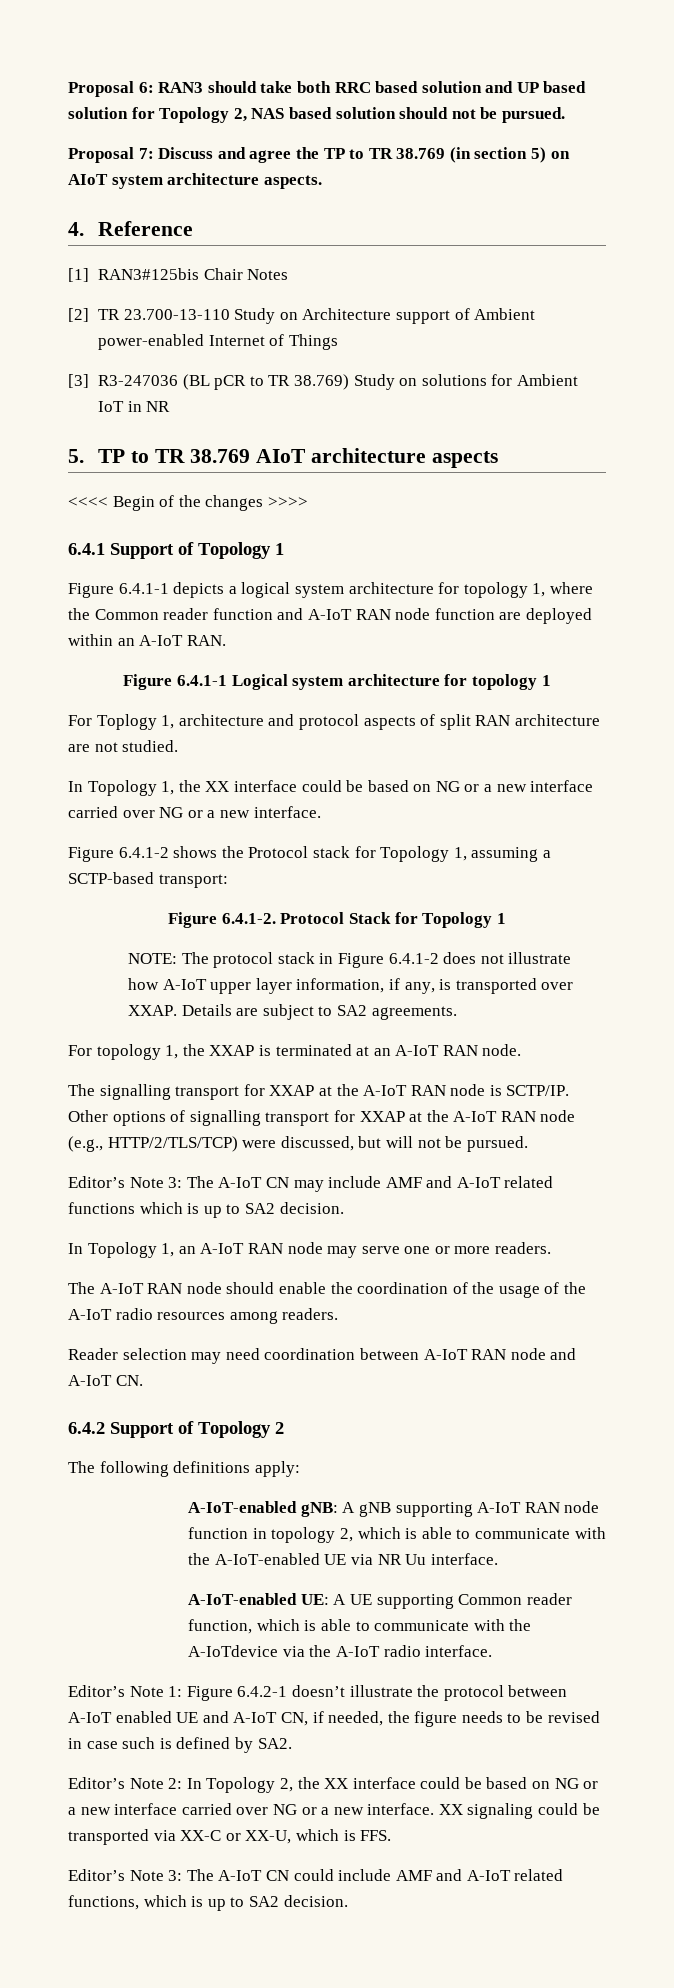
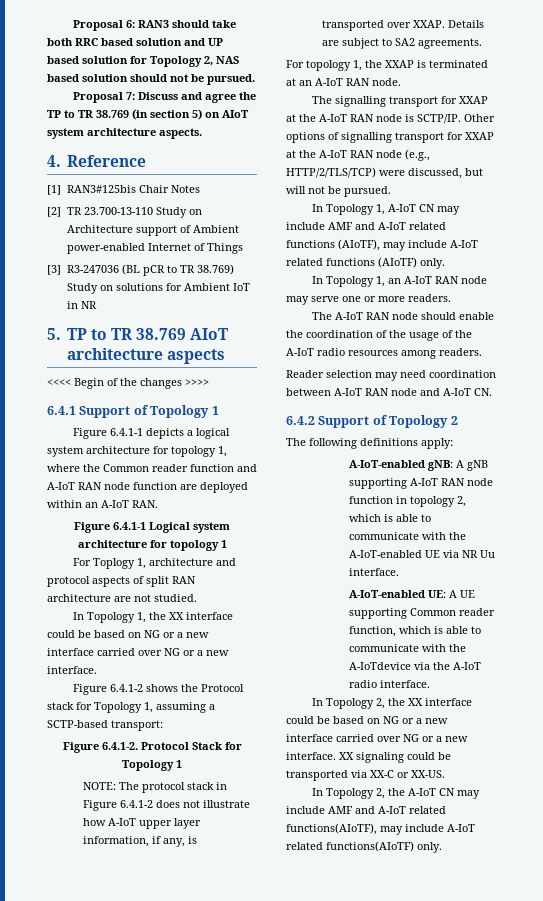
- Editor’s Note 3: The A-IoT CN may include AMF and A-IoT related functions which is up to SA2 decision.
+ In Topology 1, A-IoT CN may include AMF and A-IoT related functions (AIoTF), may include A-IoT related functions (AIoTF) only.
- Editor’s Note 1: Figure 6.4.2-1 doesn’t illustrate the protocol between A-IoT enabled UE and A-IoT CN, if needed, the figure needs to be revised in case such is defined by SA2.
- Editor’s Note 2: In Topology 2, the XX interface could be based on NG or a new interface carried over NG or a new interface.
+ In Topology 2, the XX interface could be based on NG or a new interface carried over NG or a new interface.
- XX signaling could be transported via XX-C or XX-U, which is FFS.
- Editor’s Note 3: The A-IoT CN could include AMF and A-IoT related functions, which is up to SA2 decision.
+ XX signaling could be transported via XX-C or XX-US.
+ In Topology 2, the A-IoT CN may include AMF and A-IoT related functions(AIoTF), may include A-IoT related functions(AIoTF) only.

